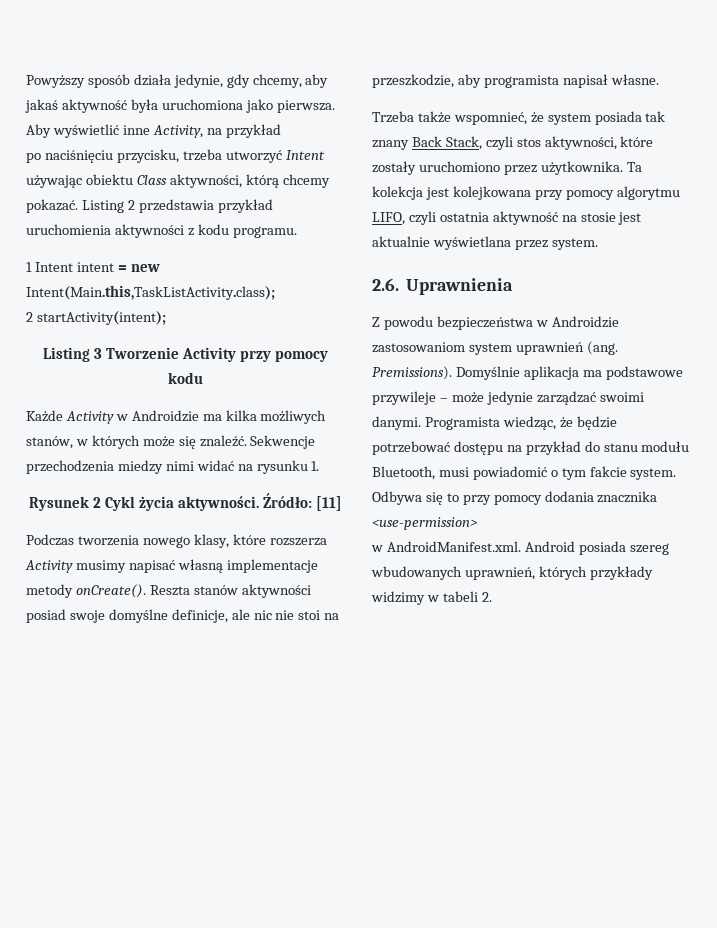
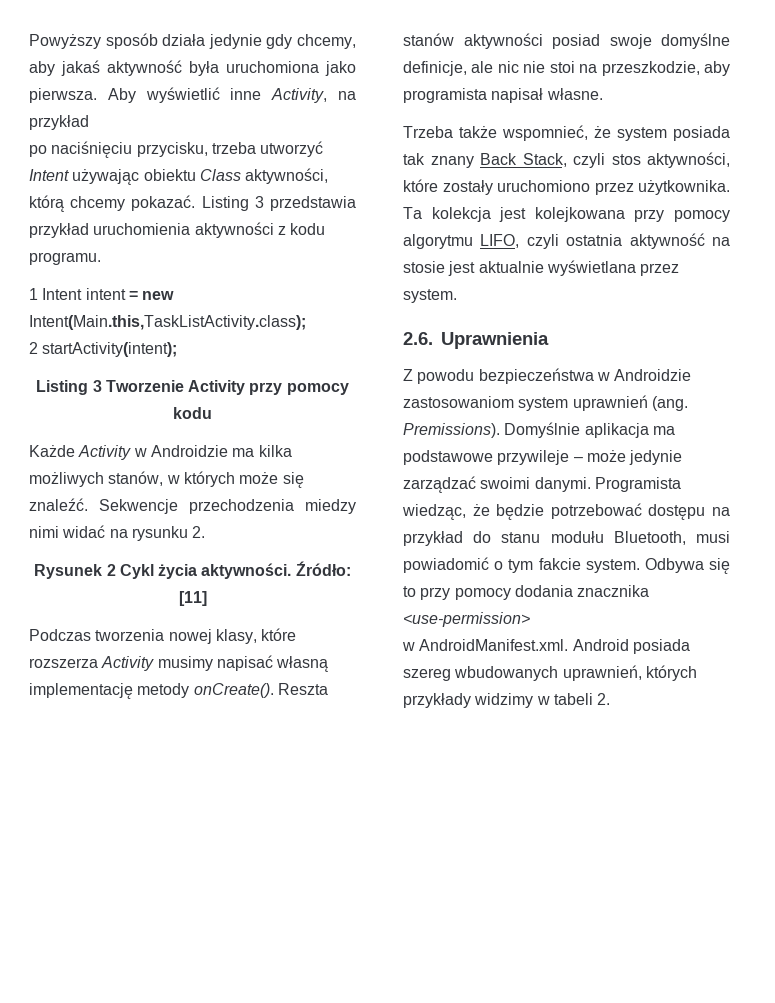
- Powyższy sposób działa jedynie, gdy chcemy, aby jakaś aktywność była uruchomiona jako pierwsza.
+ Powyższy sposób działa jedynie gdy chcemy, aby jakaś aktywność była uruchomiona jako pierwsza.
- Listing 2 przedstawia przykład uruchomienia aktywności z kodu programu.
+ Listing 3 przedstawia przykład uruchomienia aktywności z kodu programu.
- Sekwencje przechodzenia miedzy nimi widać na rysunku 1.
+ Sekwencje przechodzenia miedzy nimi widać na rysunku 2.
- Podczas tworzenia nowego klasy, które rozszerza Activity musimy napisać własną implementacje metody onCreate().
+ Podczas tworzenia nowej klasy, które rozszerza Activity musimy napisać własną implementację metody onCreate().

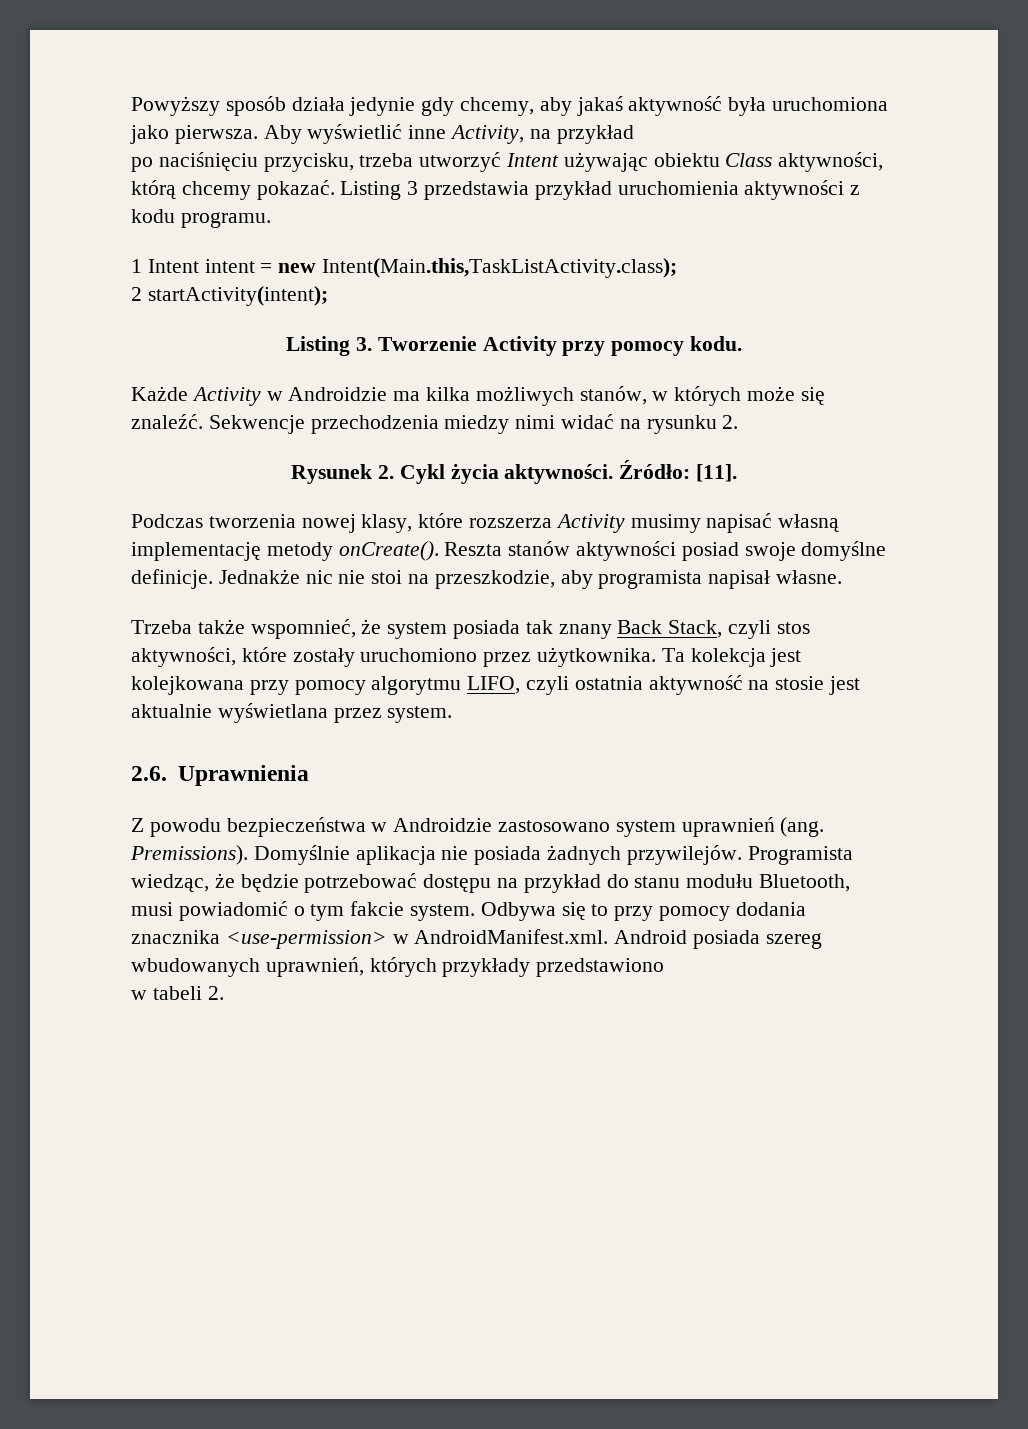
- Listing 3 Tworzenie Activity przy pomocy kodu
+ Listing 3. Tworzenie Activity przy pomocy kodu.
- Rysunek 2 Cykl życia aktywności.
+ Rysunek 2. Cykl życia aktywności.
- Źródło: [11]
+ Źródło: [11].
- Reszta stanów aktywności posiad swoje domyślne definicje, ale nic nie stoi na przeszkodzie, aby programista napisał własne.
+ Reszta stanów aktywności posiad swoje domyślne definicje. Jednakże nic nie stoi na przeszkodzie, aby programista napisał własne.
- Z powodu bezpieczeństwa w Androidzie zastosowaniom system uprawnień (ang.
+ Z powodu bezpieczeństwa w Androidzie zastosowano system uprawnień (ang.
- Domyślnie aplikacja ma podstawowe przywileje – może jedynie zarządzać swoimi danymi.
+ Domyślnie aplikacja nie posiada żadnych przywilejów.
- Odbywa się to przy pomocy dodania znacznika <use-permission>
- w AndroidManifest.xml. Android posiada szereg wbudowanych uprawnień, których przykłady widzimy w tabeli 2.
+ Odbywa się to przy pomocy dodania znacznika <use-permission> w AndroidManifest.xml. Android posiada szereg wbudowanych uprawnień, których przykłady przedstawiono
+ w tabeli 2.

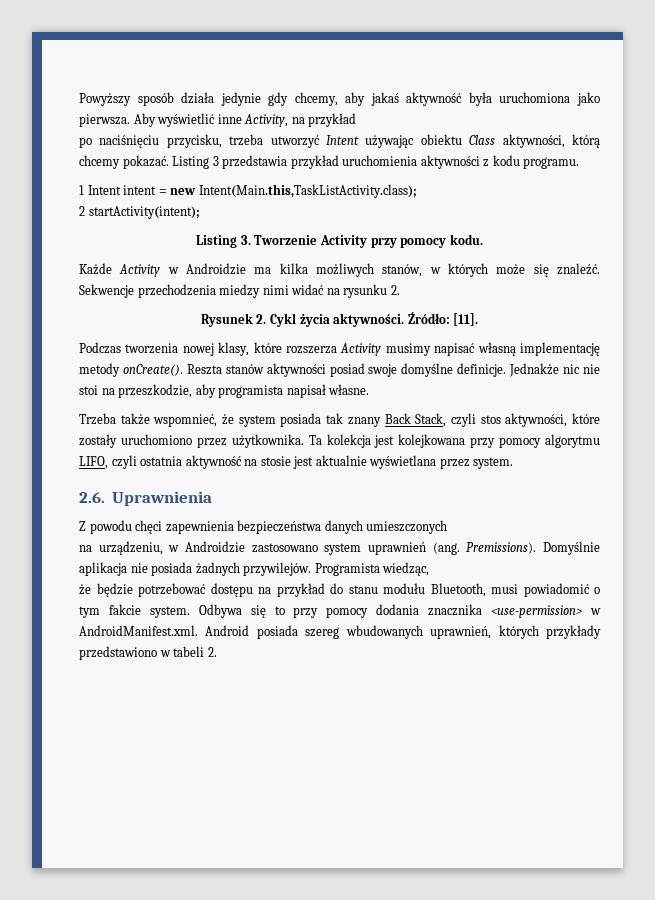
- Z powodu bezpieczeństwa w Androidzie zastosowano system uprawnień (ang.
+ Z powodu chęci zapewnienia bezpieczeństwa danych umieszczonych
+ na urządzeniu, w Androidzie zastosowano system uprawnień (ang.
- Programista wiedząc, że będzie potrzebować dostępu na przykład do stanu modułu Bluetooth, musi powiadomić o tym fakcie system.
+ Programista wiedząc,
+ że będzie potrzebować dostępu na przykład do stanu modułu Bluetooth, musi powiadomić o tym fakcie system.
- Odbywa się to przy pomocy dodania znacznika <use-permission> w AndroidManifest.xml. Android posiada szereg wbudowanych uprawnień, których przykłady przedstawiono
- w tabeli 2.
+ Odbywa się to przy pomocy dodania znacznika <use-permission> w AndroidManifest.xml. Android posiada szereg wbudowanych uprawnień, których przykłady przedstawiono w tabeli 2.

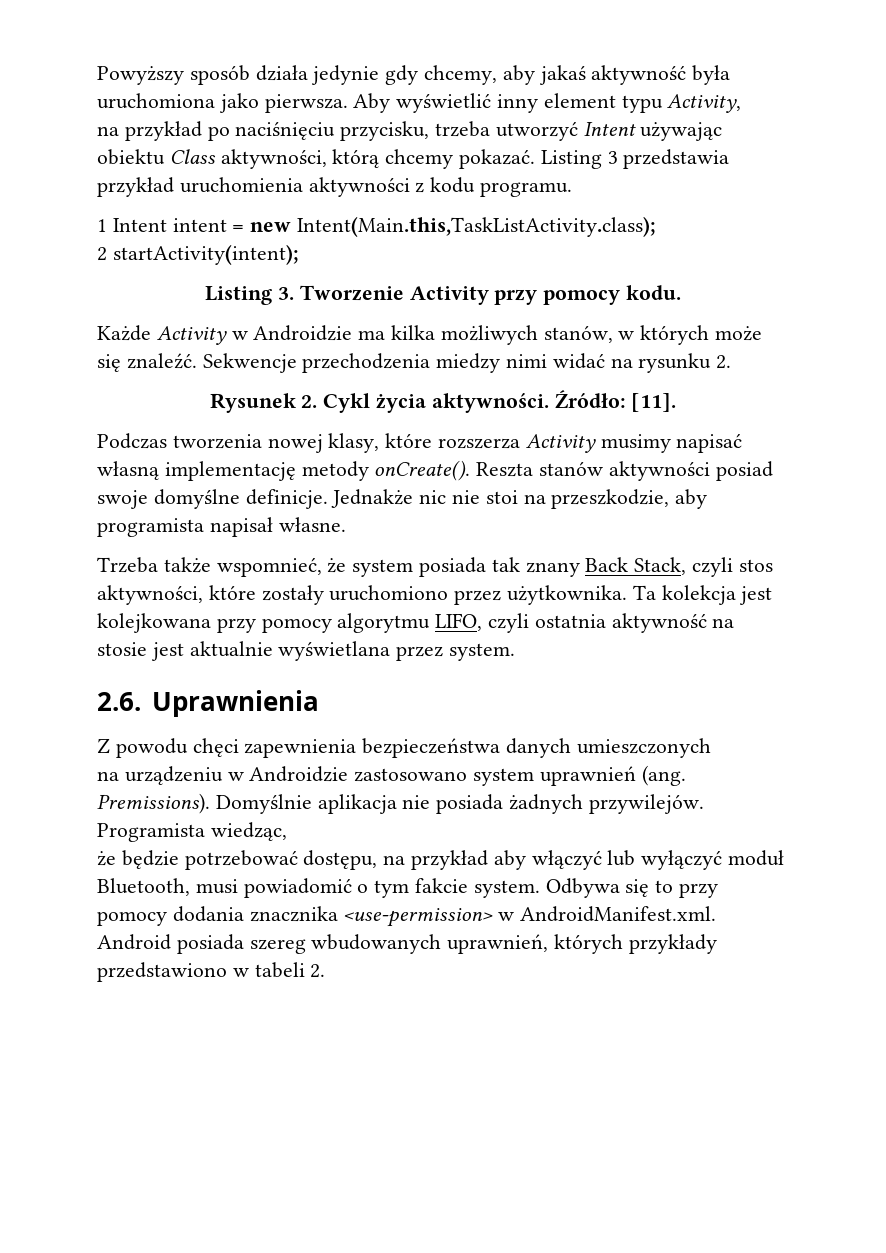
- Aby wyświetlić inne Activity, na przykład
- po naciśnięciu przycisku, trzeba utworzyć Intent używając obiektu Class aktywności, którą chcemy pokazać.
+ Aby wyświetlić inny element typu Activity,
+ na przykład po naciśnięciu przycisku, trzeba utworzyć Intent używając obiektu Class aktywności, którą chcemy pokazać.
- na urządzeniu, w Androidzie zastosowano system uprawnień (ang.
+ na urządzeniu w Androidzie zastosowano system uprawnień (ang.
- że będzie potrzebować dostępu na przykład do stanu modułu Bluetooth, musi powiadomić o tym fakcie system.
+ że będzie potrzebować dostępu, na przykład aby włączyć lub wyłączyć moduł Bluetooth, musi powiadomić o tym fakcie system.

